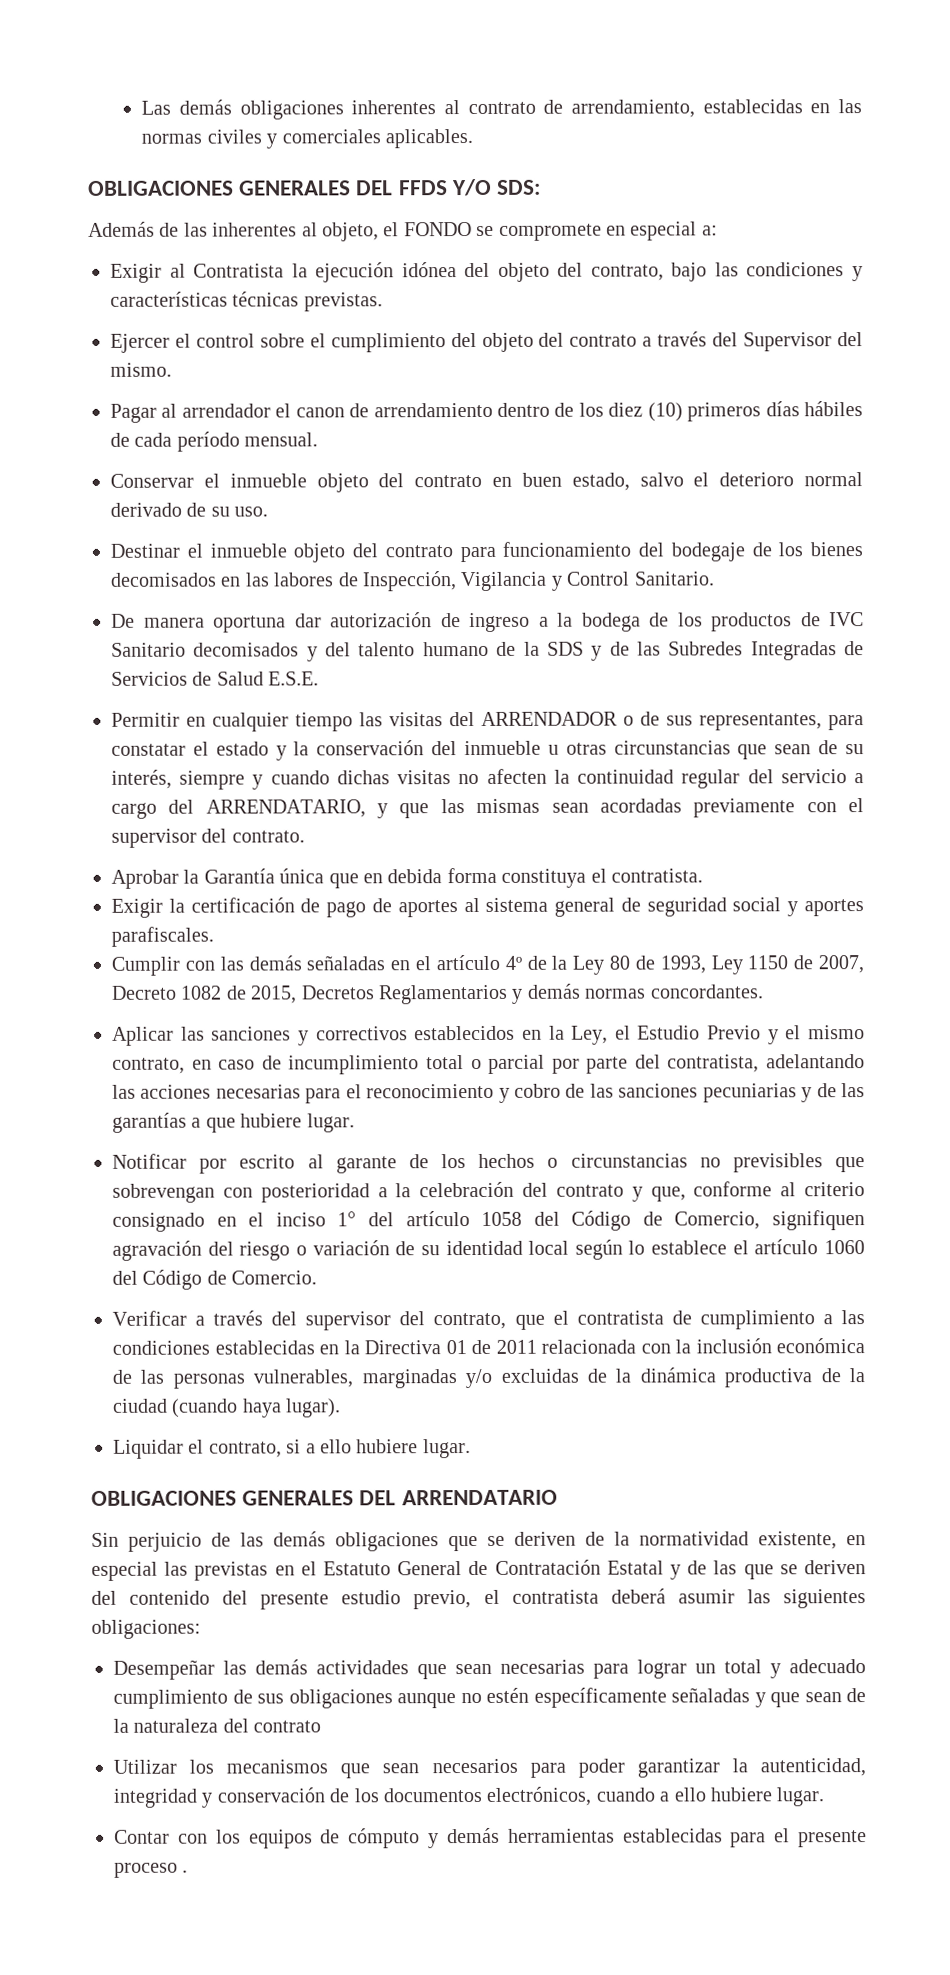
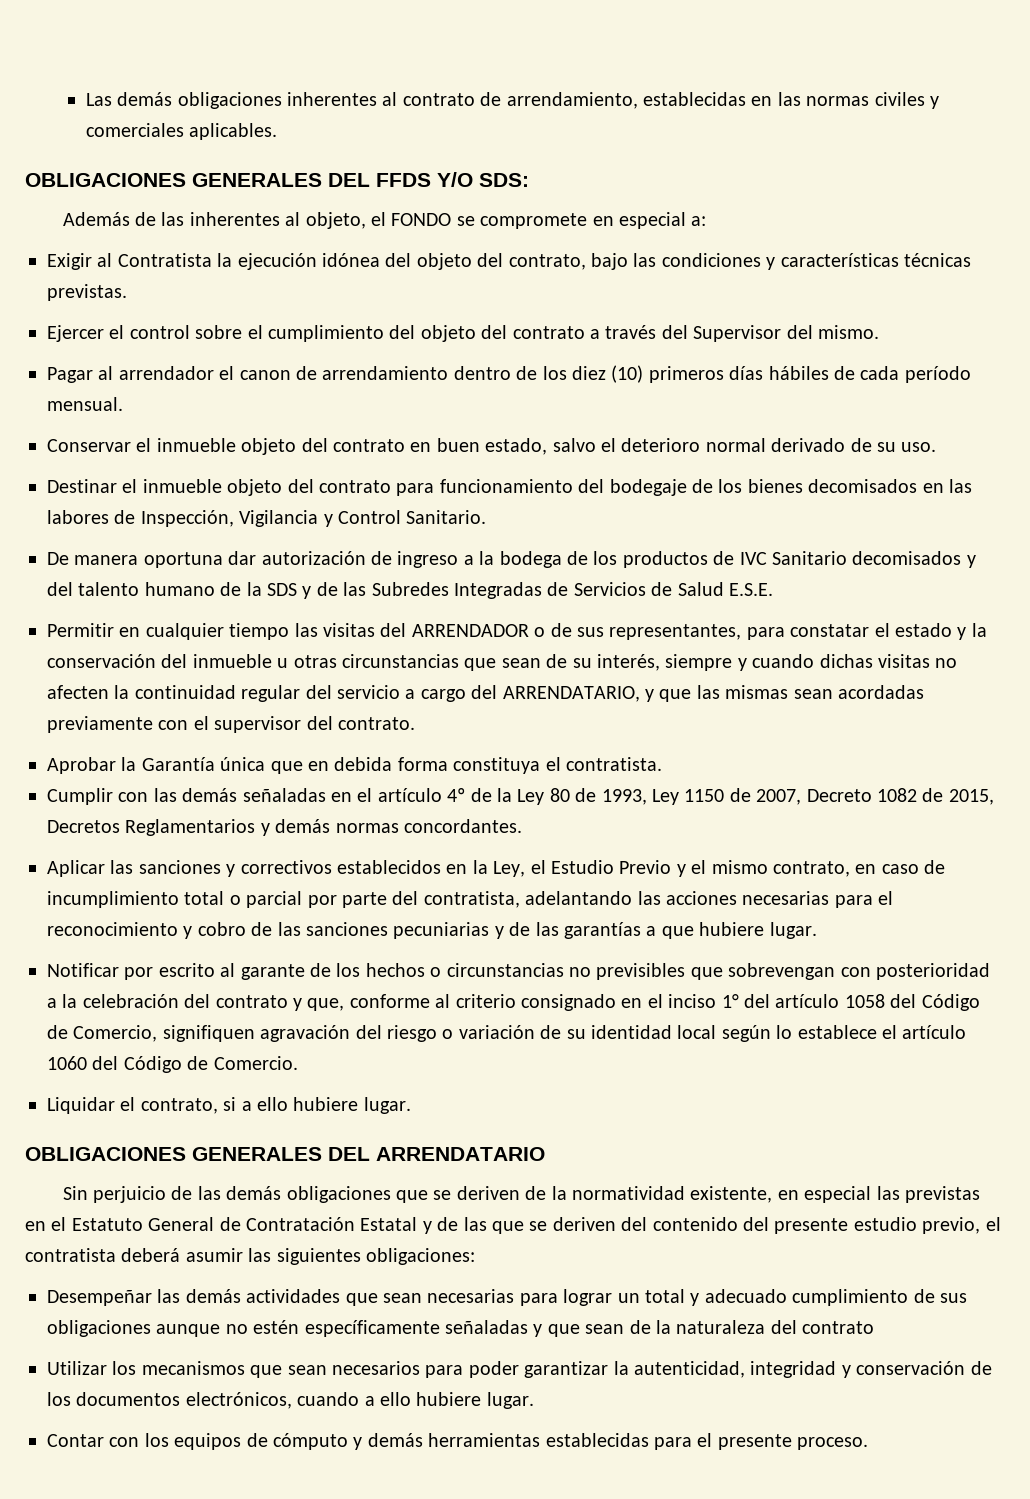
- Exigir la certificación de pago de aportes al sistema general de seguridad social y aportes parafiscales.
- Verificar a través del supervisor del contrato, que el contratista de cumplimiento a las condiciones establecidas en la Directiva 01 de 2011 relacionada con la inclusión económica de las personas vulnerables, marginadas y/o excluidas de la dinámica productiva de la ciudad (cuando haya lugar).
- Contar con los equipos de cómputo y demás herramientas establecidas para el presente proceso .
+ Contar con los equipos de cómputo y demás herramientas establecidas para el presente proceso.

